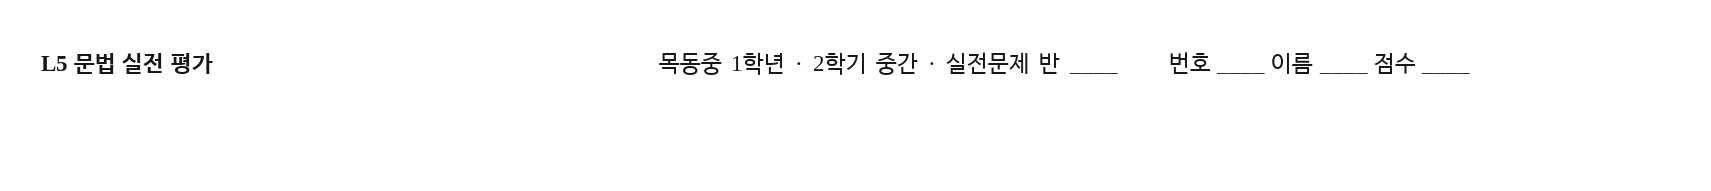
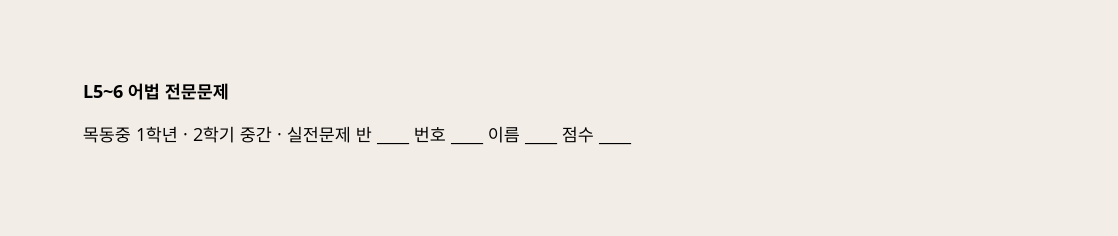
- L5 문법 실전 평가
+ L5~6 어법 전문문제

